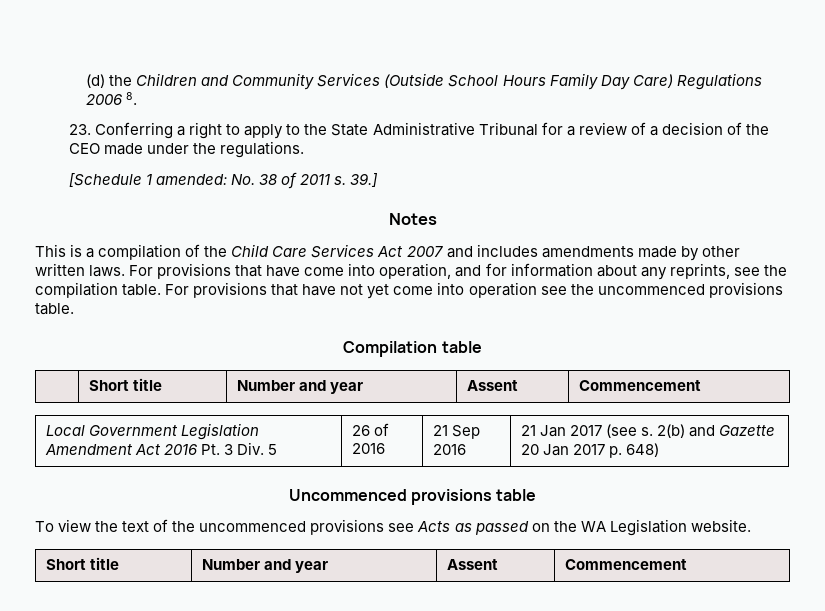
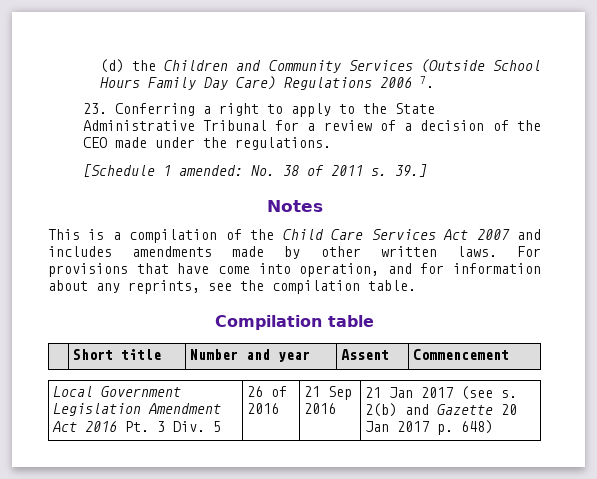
- (d) the Children and Community Services (Outside School Hours Family Day Care) Regulations 2006 8.
+ (d) the Children and Community Services (Outside School Hours Family Day Care) Regulations 2006 7.
- For provisions that have not yet come into operation see the uncommenced provisions table.
- Uncommenced provisions table
- To view the text of the uncommenced provisions see Acts as passed on the WA Legislation website.
- Short title | Number and year | Assent | Commencement

